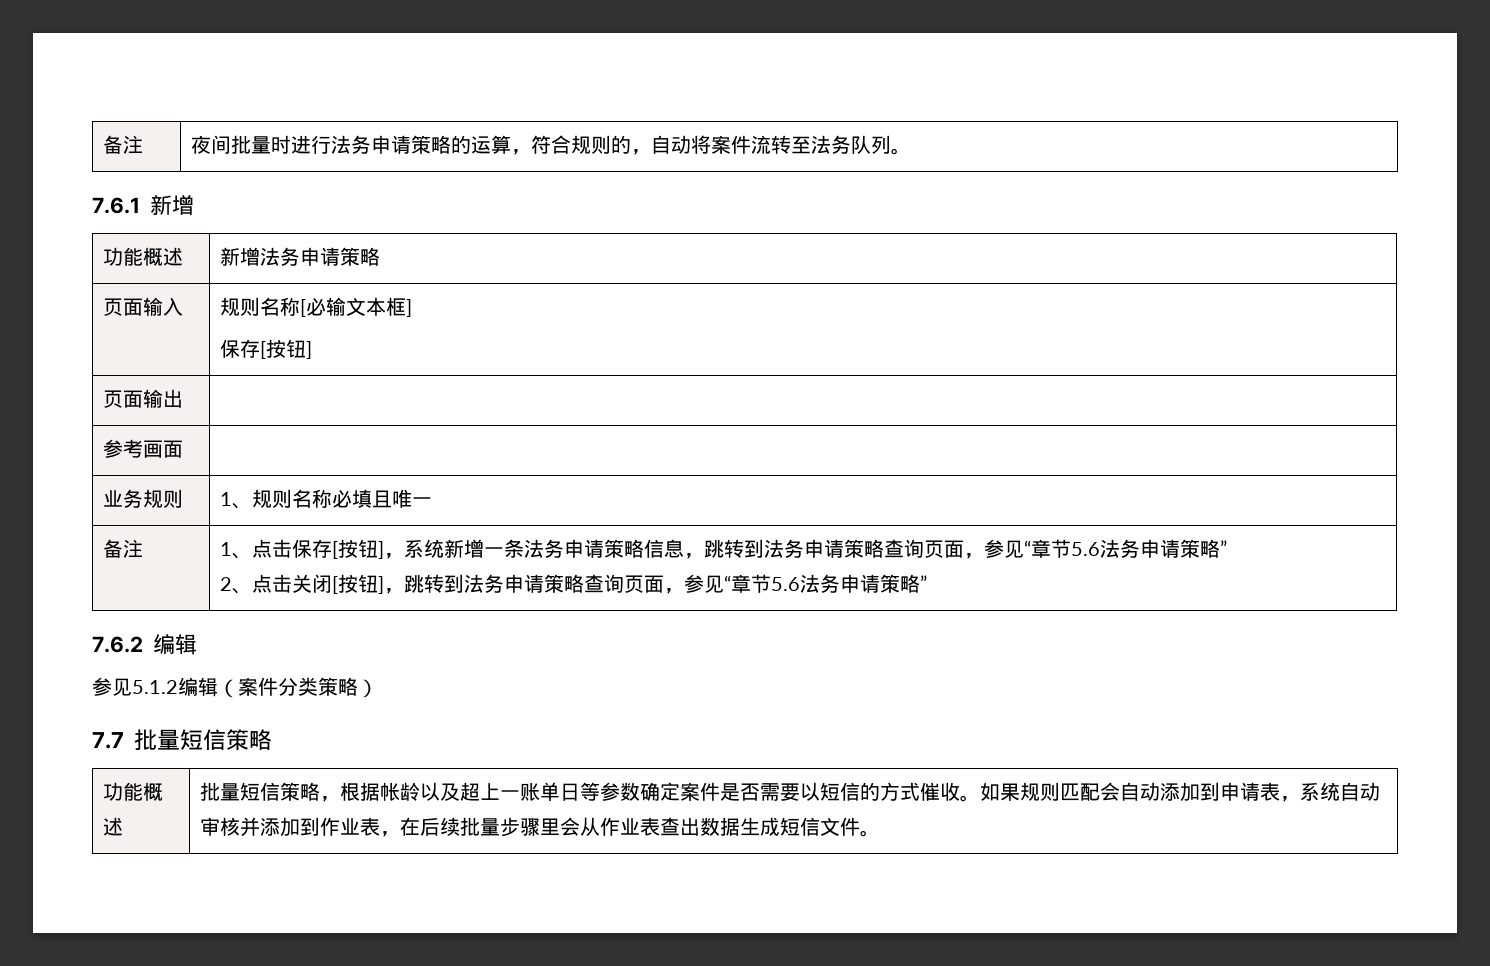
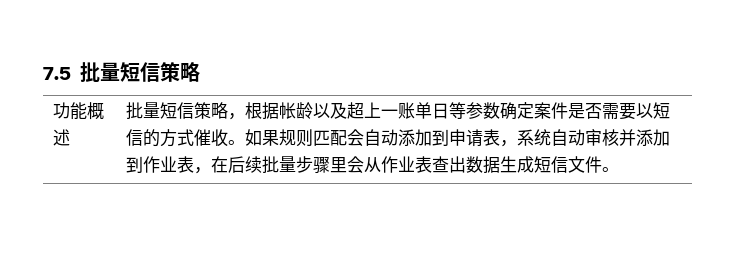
- 备注 | 夜间批量时进行法务申请策略的运算，符合规则的，自动将案件流转至法务队列。
- 7.6.1新增
- 功能概述 | 新增法务申请策略
- 页面输入 | 规则名称[必输文本框]
- 保存[按钮]
- 页面输出 |
- 参考画面 |
- 业务规则 | 1、规则名称必填且唯一
- 备注 | 1、点击保存[按钮]，系统新增一条法务申请策略信息，跳转到法务申请策略查询页面，参见“章节5.6法务申请策略”
- 2、点击关闭[按钮]，跳转到法务申请策略查询页面，参见“章节5.6法务申请策略”
- 7.6.2编辑
- 参见5.1.2编辑（案件分类策略）
- 7.7批量短信策略
+ 7.5批量短信策略

